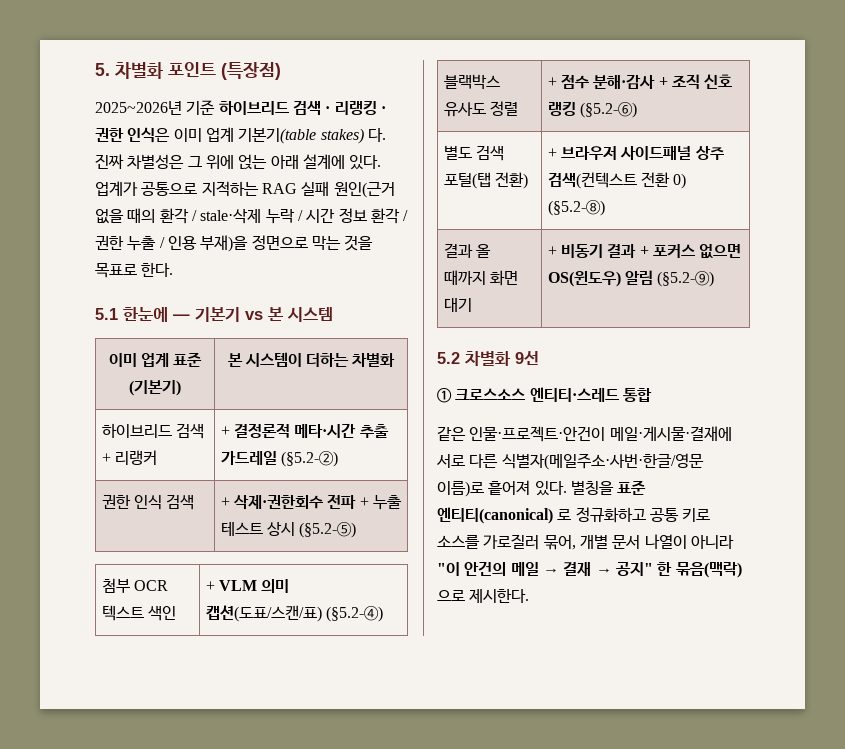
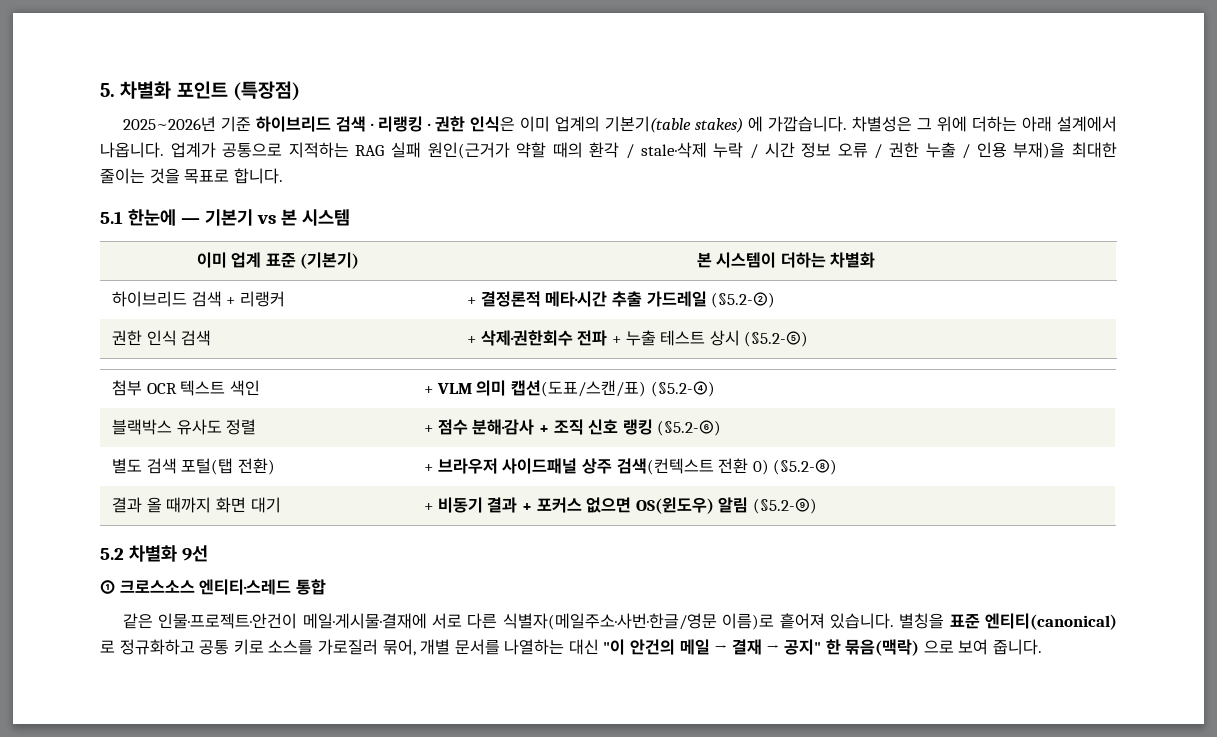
- 2025~2026년 기준 하이브리드 검색 · 리랭킹 · 권한 인식은 이미 업계 기본기(table stakes) 다. 진짜 차별성은 그 위에 얹는 아래 설계에 있다.
+ 2025~2026년 기준 하이브리드 검색 · 리랭킹 · 권한 인식은 이미 업계의 기본기(table stakes) 에 가깝습니다. 차별성은 그 위에 더하는 아래 설계에서 나옵니다.
- 업계가 공통으로 지적하는 RAG 실패 원인(근거 없을 때의 환각 / stale·삭제 누락 / 시간 정보 환각 / 권한 누출 / 인용 부재)을 정면으로 막는 것을 목표로 한다.
+ 업계가 공통으로 지적하는 RAG 실패 원인(근거가 약할 때의 환각 / stale·삭제 누락 / 시간 정보 오류 / 권한 누출 / 인용 부재)을 최대한 줄이는 것을 목표로 합니다.
- 같은 인물·프로젝트·안건이 메일·게시물·결재에 서로 다른 식별자(메일주소·사번·한글/영문 이름)로 흩어져 있다.
+ 같은 인물·프로젝트·안건이 메일·게시물·결재에 서로 다른 식별자(메일주소·사번·한글/영문 이름)로 흩어져 있습니다.
- 별칭을 표준 엔티티(canonical) 로 정규화하고 공통 키로 소스를 가로질러 묶어, 개별 문서 나열이 아니라 "이 안건의 메일 → 결재 → 공지" 한 묶음(맥락) 으로 제시한다.
+ 별칭을 표준 엔티티(canonical) 로 정규화하고 공통 키로 소스를 가로질러 묶어, 개별 문서를 나열하는 대신 "이 안건의 메일 → 결재 → 공지" 한 묶음(맥락) 으로 보여 줍니다.

